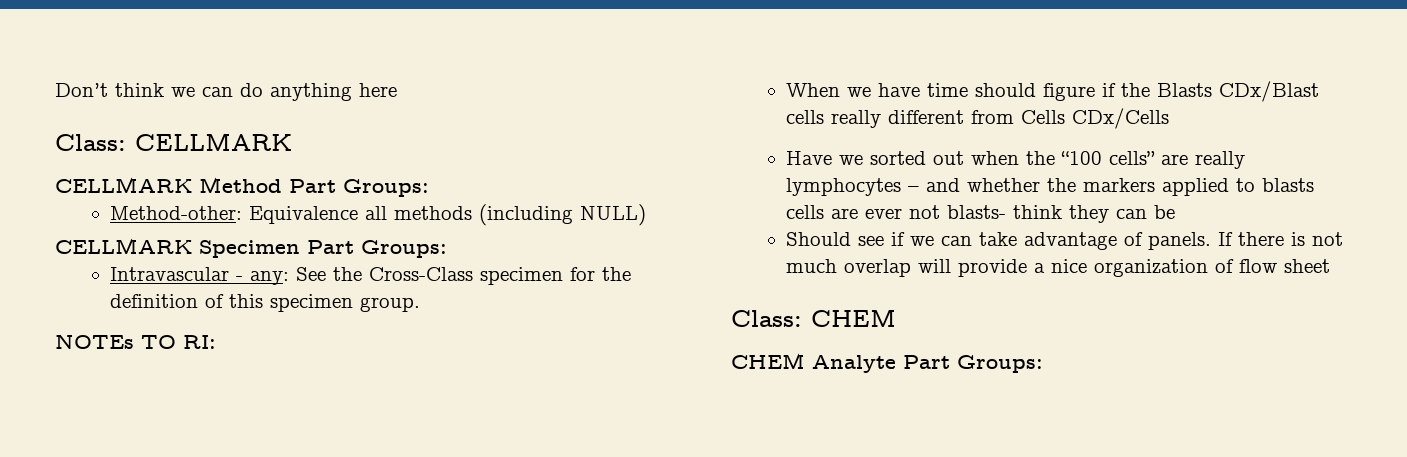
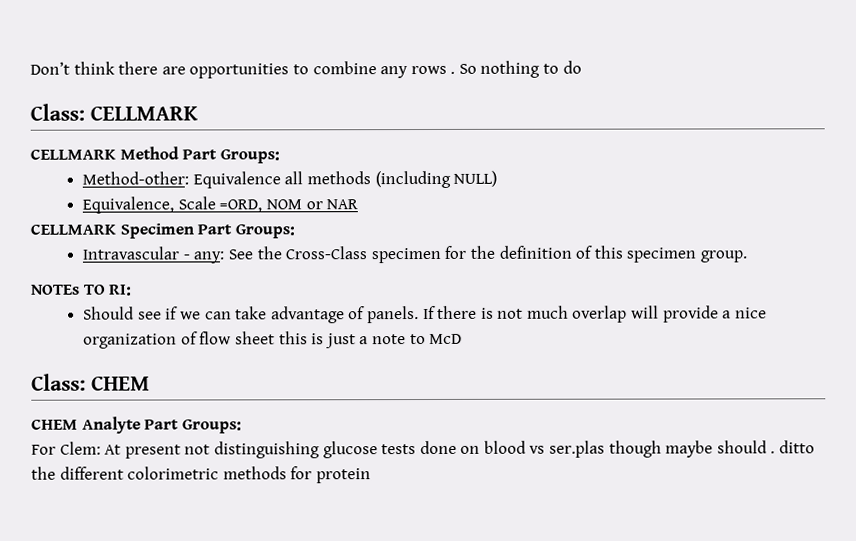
- Don’t think we can do anything here
+ Don’t think there are opportunities to combine any rows . So nothing to do
+ Equivalence, Scale =ORD, NOM or NAR
- When we have time should figure if the Blasts CDx/Blast cells really different from Cells CDx/Cells
- Have we sorted out when the “100 cells” are really lymphocytes – and whether the markers applied to blasts cells are ever not blasts- think they can be
- If there is not much overlap will provide a nice organization of flow sheet
+ If there is not much overlap will provide a nice organization of flow sheet this is just a note to McD
+ For Clem: At present not distinguishing glucose tests done on blood vs ser.plas though maybe should . ditto the different colorimetric methods for protein

